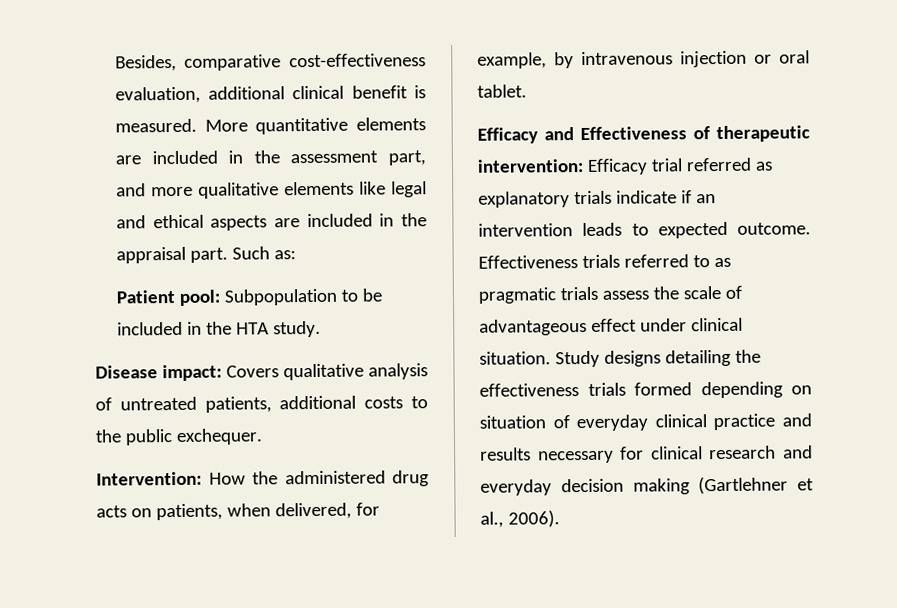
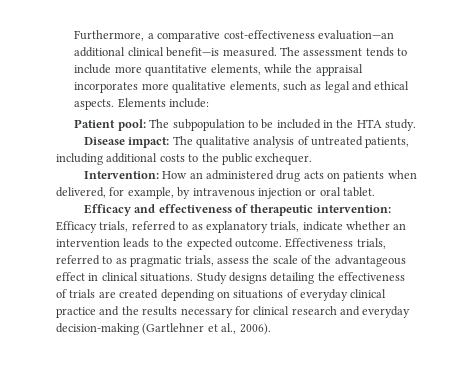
- Besides, comparative cost-effectiveness evaluation, additional clinical benefit is measured. More quantitative elements are included in the assessment part, and more qualitative elements like legal and ethical aspects are included in the appraisal part. Such as:
+ Furthermore, a comparative cost-effectiveness evaluation—an additional clinical benefit—is measured. The assessment tends to include more quantitative elements, while the appraisal incorporates more qualitative elements, such as legal and ethical aspects. Elements include:
- Patient pool: Subpopulation to be included in the HTA study.
+ Patient pool: The subpopulation to be included in the HTA study.
- Disease impact: Covers qualitative analysis of untreated patients, additional costs to the public exchequer.
+ Disease impact: The qualitative analysis of untreated patients, including additional costs to the public exchequer.
- Intervention: How the administered drug acts on patients, when delivered, for example, by intravenous injection or oral tablet.
+ Intervention: How an administered drug acts on patients when delivered, for example, by intravenous injection or oral tablet.
- Efficacy and Effectiveness of therapeutic intervention: Efficacy trial referred as explanatory trials indicate if an intervention leads to expected outcome.
+ Efficacy and effectiveness of therapeutic intervention: Efficacy trials, referred to as explanatory trials, indicate whether an intervention leads to the expected outcome.
- Effectiveness trials referred to as pragmatic trials assess the scale of advantageous effect under clinical situation.
+ Effectiveness trials, referred to as pragmatic trials, assess the scale of the advantageous effect in clinical situations.
- Study designs detailing the effectiveness trials formed depending on situation of everyday clinical practice and results necessary for clinical research and everyday decision making (Gartlehner et al., 2006).
+ Study designs detailing the effectiveness of trials are created depending on situations of everyday clinical practice and the results necessary for clinical research and everyday decision-making (Gartlehner et al., 2006).

